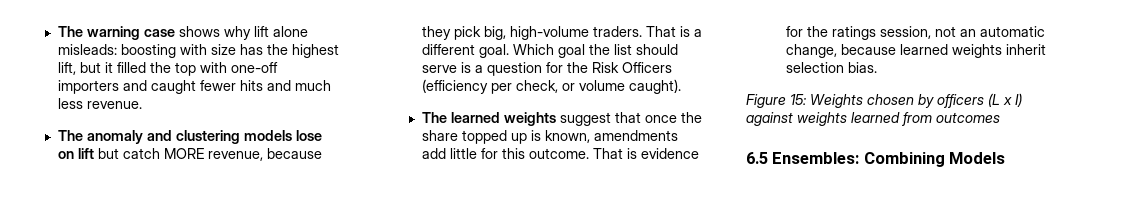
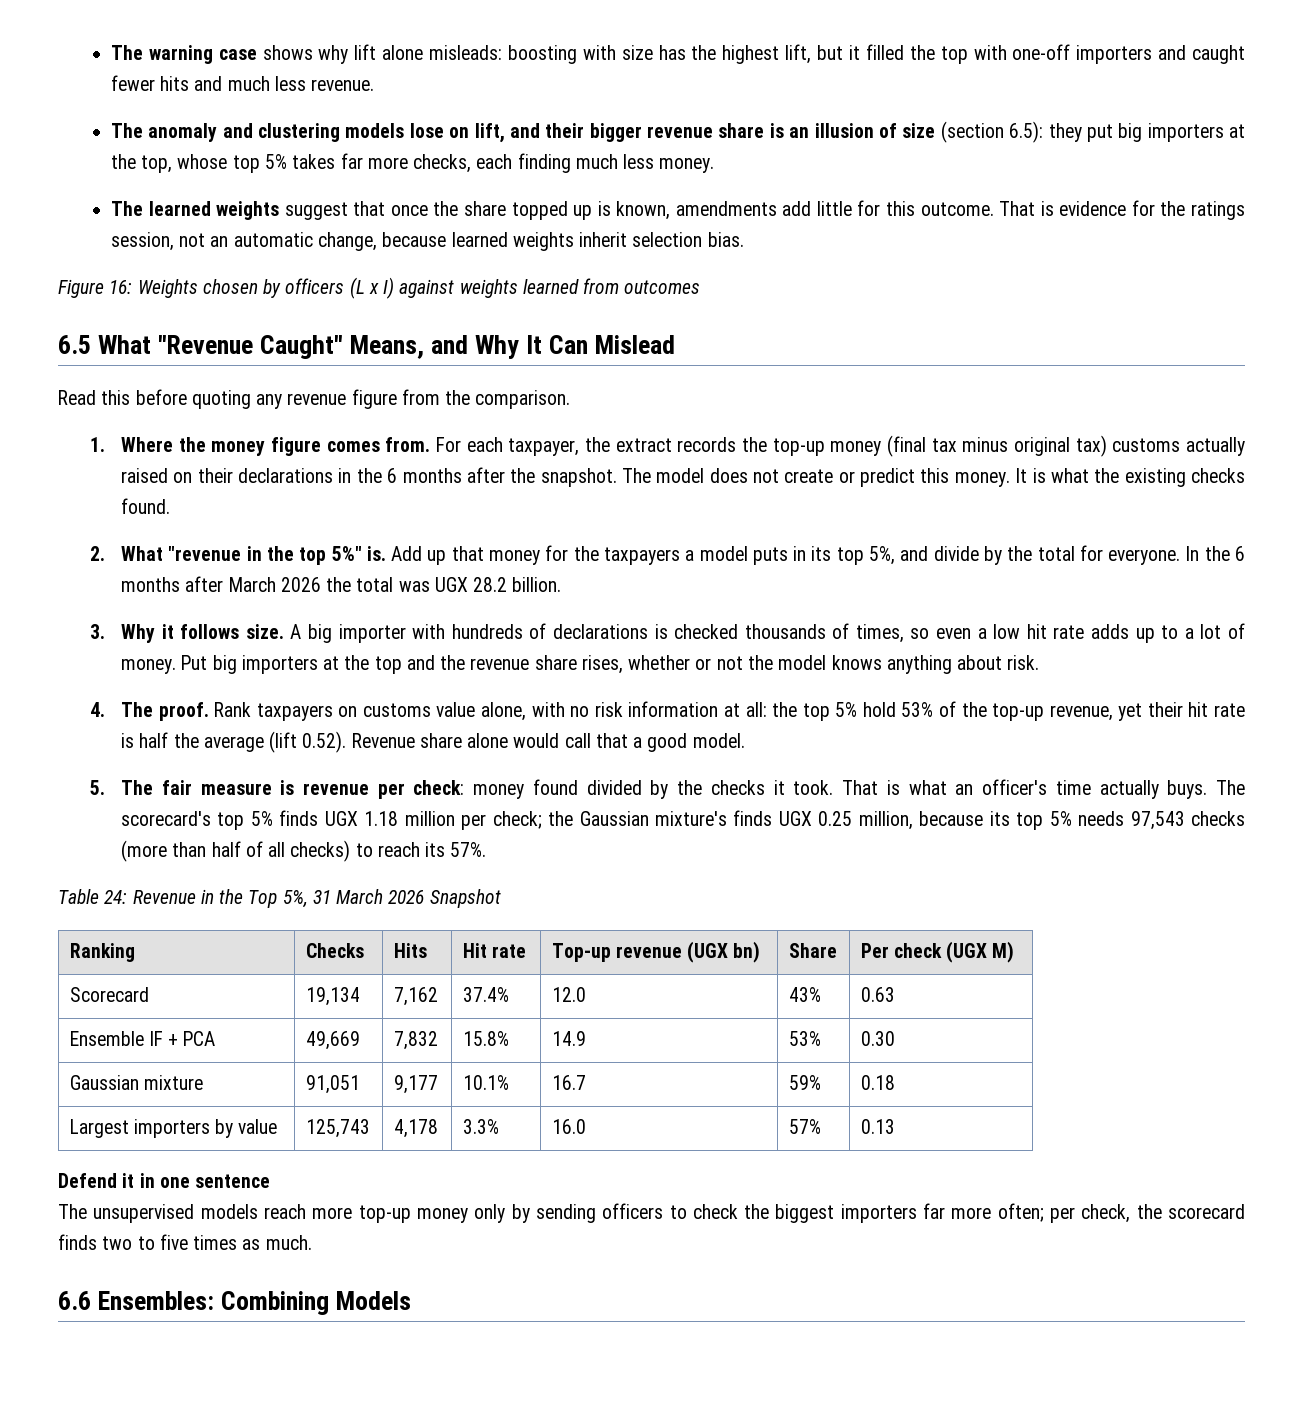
- The anomaly and clustering models lose on lift but catch MORE revenue, because they pick big, high-volume traders. That is a different goal. Which goal the list should serve is a question for the Risk Officers (efficiency per check, or volume caught).
+ The anomaly and clustering models lose on lift, and their bigger revenue share is an illusion of size (section 6.5): they put big importers at the top, whose top 5% takes far more checks, each finding much less money.
- Figure 15: Weights chosen by officers (L x I) against weights learned from outcomes
+ Figure 16: Weights chosen by officers (L x I) against weights learned from outcomes
- 6.5 Ensembles: Combining Models
+ 6.5 What "Revenue Caught" Means, and Why It Can Mislead
+ Read this before quoting any revenue figure from the comparison.
+ 1. Where the money figure comes from. For each taxpayer, the extract records the top-up money (final tax minus original tax) customs actually raised on their declarations in the 6 months after the snapshot. The model does not create or predict this money. It is what the existing checks found.
+ 2. What "revenue in the top 5%" is. Add up that money for the taxpayers a model puts in its top 5%, and divide by the total for everyone. In the 6 months after March 2026 the total was UGX 28.2 billion.
+ 3. Why it follows size. A big importer with hundreds of declarations is checked thousands of times, so even a low hit rate adds up to a lot of money. Put big importers at the top and the revenue share rises, whether or not the model knows anything about risk.
+ 4. The proof. Rank taxpayers on customs value alone, with no risk information at all: the top 5% hold 53% of the top-up revenue, yet their hit rate is half the average (lift 0.52). Revenue share alone would call that a good model.
+ 5. The fair measure is revenue per check: money found divided by the checks it took. That is what an officer's time actually buys. The scorecard's top 5% finds UGX 1.18 million per check; the Gaussian mixture's finds UGX 0.25 million, because its top 5% needs 97,543 checks (more than half of all checks) to reach its 57%.
+ Table 24: Revenue in the Top 5%, 31 March 2026 Snapshot
+ Ranking | Checks | Hits | Hit rate | Top-up revenue (UGX bn) | Share | Per check (UGX M)
+ Scorecard | 19,134 | 7,162 | 37.4% | 12.0 | 43% | 0.63
+ Ensemble IF + PCA | 49,669 | 7,832 | 15.8% | 14.9 | 53% | 0.30
+ Gaussian mixture | 91,051 | 9,177 | 10.1% | 16.7 | 59% | 0.18
+ Largest importers by value | 125,743 | 4,178 | 3.3% | 16.0 | 57% | 0.13
+ Defend it in one sentence
+ The unsupervised models reach more top-up money only by sending officers to check the biggest importers far more often; per check, the scorecard finds two to five times as much.
+ 6.6 Ensembles: Combining Models

